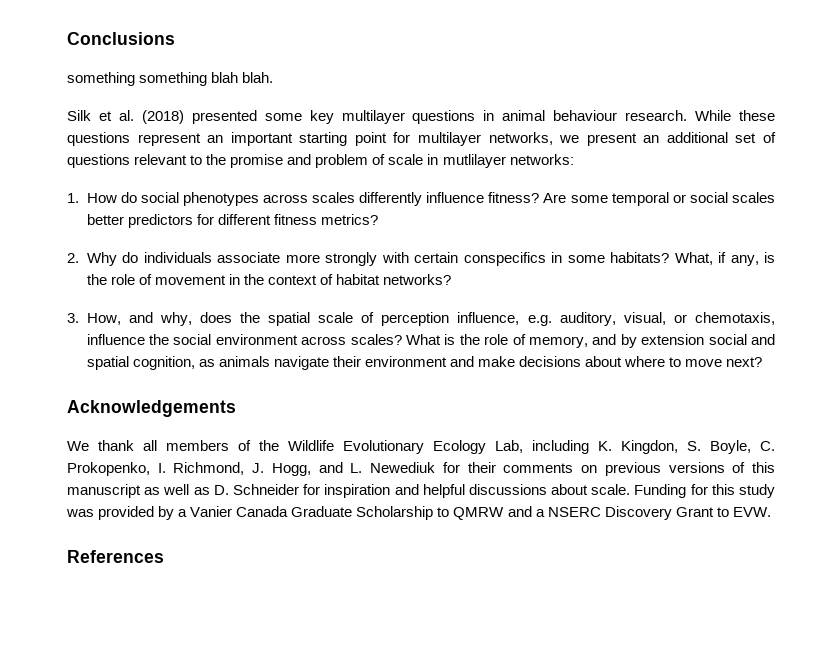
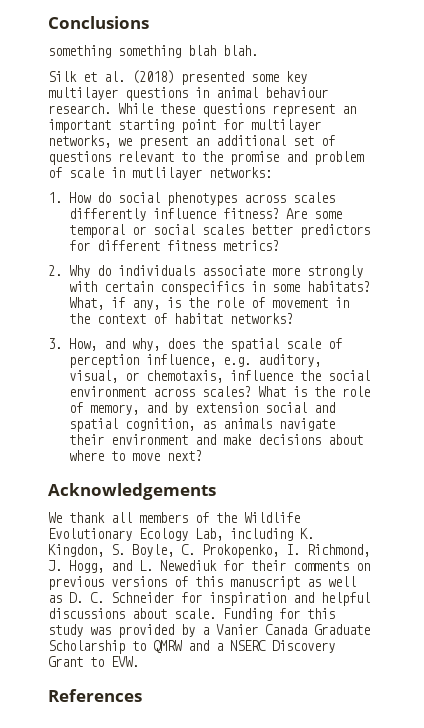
- We thank all members of the Wildlife Evolutionary Ecology Lab, including K. Kingdon, S. Boyle, C. Prokopenko, I. Richmond, J. Hogg, and L. Newediuk for their comments on previous versions of this manuscript as well as D. Schneider for inspiration and helpful discussions about scale.
+ We thank all members of the Wildlife Evolutionary Ecology Lab, including K. Kingdon, S. Boyle, C. Prokopenko, I. Richmond, J. Hogg, and L. Newediuk for their comments on previous versions of this manuscript as well as D. C. Schneider for inspiration and helpful discussions about scale.

